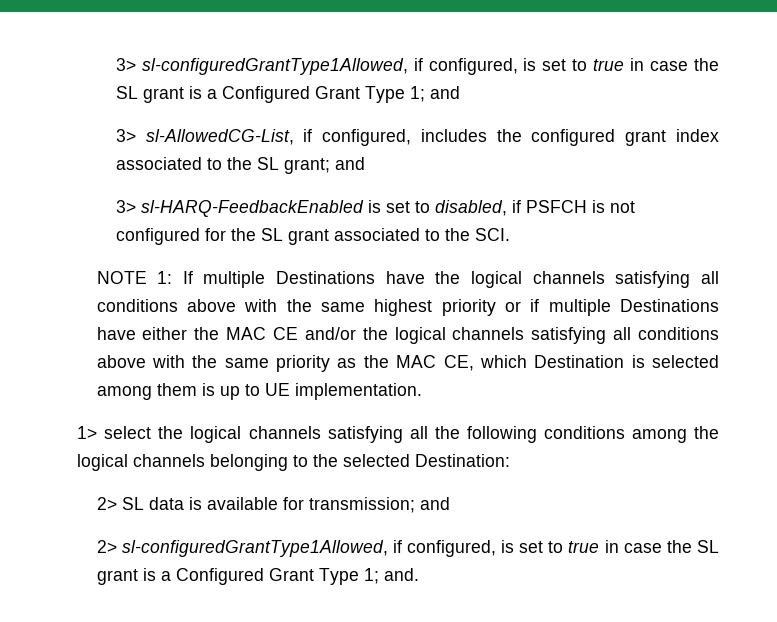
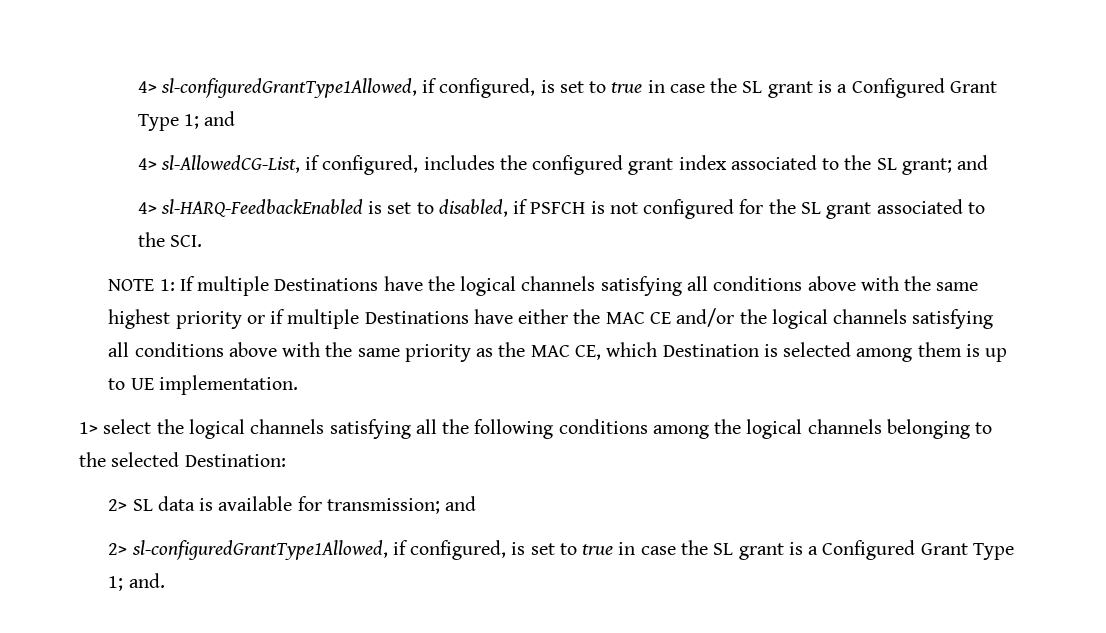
- 3> sl-configuredGrantType1Allowed, if configured, is set to true in case the SL grant is a Configured Grant Type 1; and
+ 4> sl-configuredGrantType1Allowed, if configured, is set to true in case the SL grant is a Configured Grant Type 1; and
- 3> sl-AllowedCG-List, if configured, includes the configured grant index associated to the SL grant; and
+ 4> sl-AllowedCG-List, if configured, includes the configured grant index associated to the SL grant; and
- 3> sl-HARQ-FeedbackEnabled is set to disabled, if PSFCH is not configured for the SL grant associated to the SCI.
+ 4> sl-HARQ-FeedbackEnabled is set to disabled, if PSFCH is not configured for the SL grant associated to the SCI.

